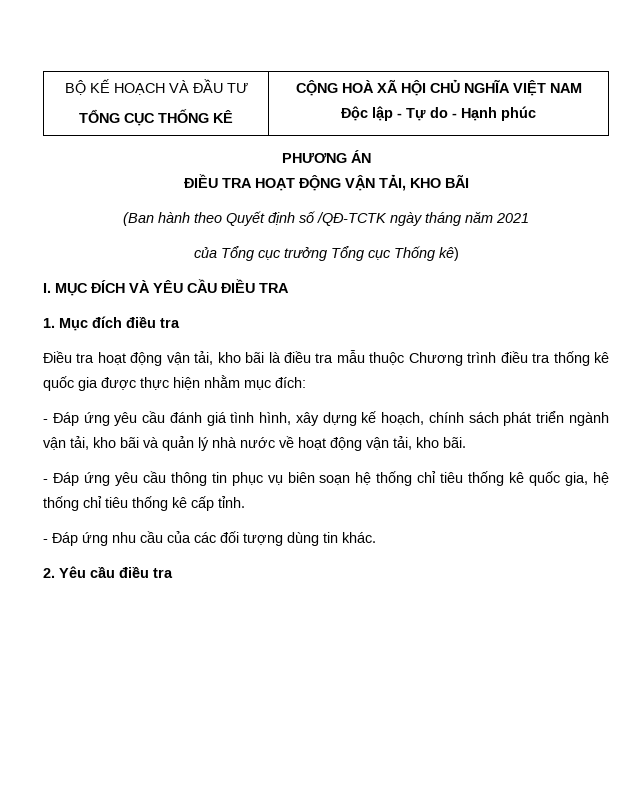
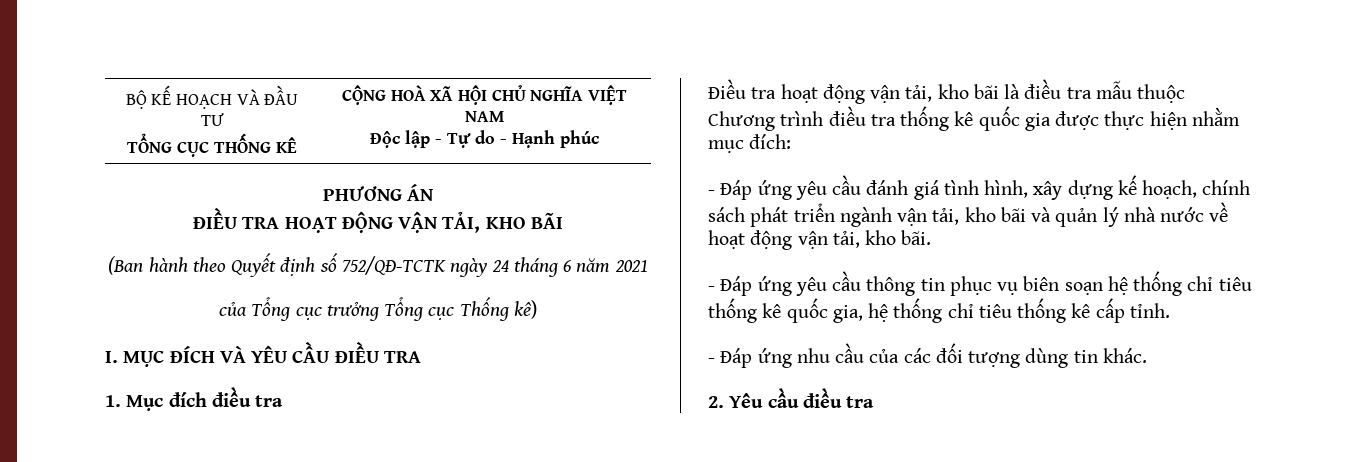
- (Ban hành theo Quyết định số /QĐ-TCTK ngày tháng năm 2021
+ (Ban hành theo Quyết định số 752/QĐ-TCTK ngày 24 tháng 6 năm 2021

